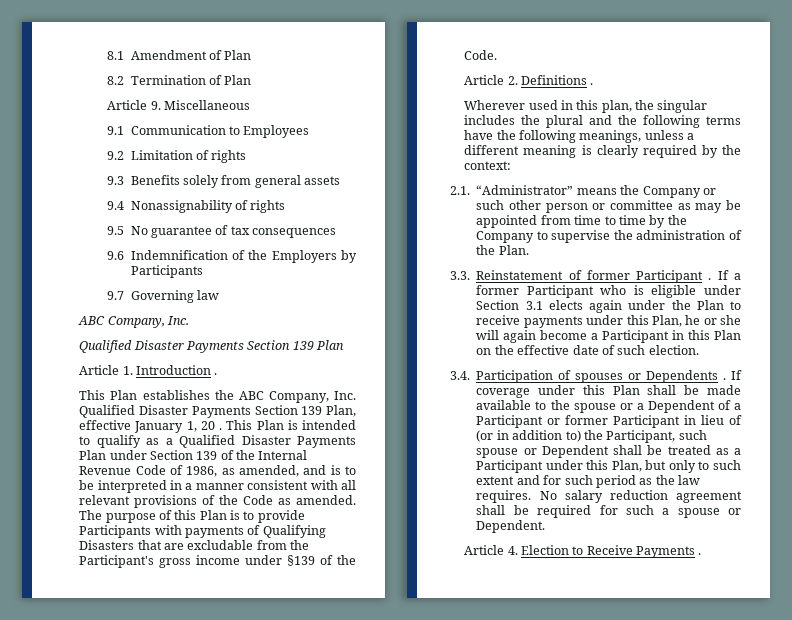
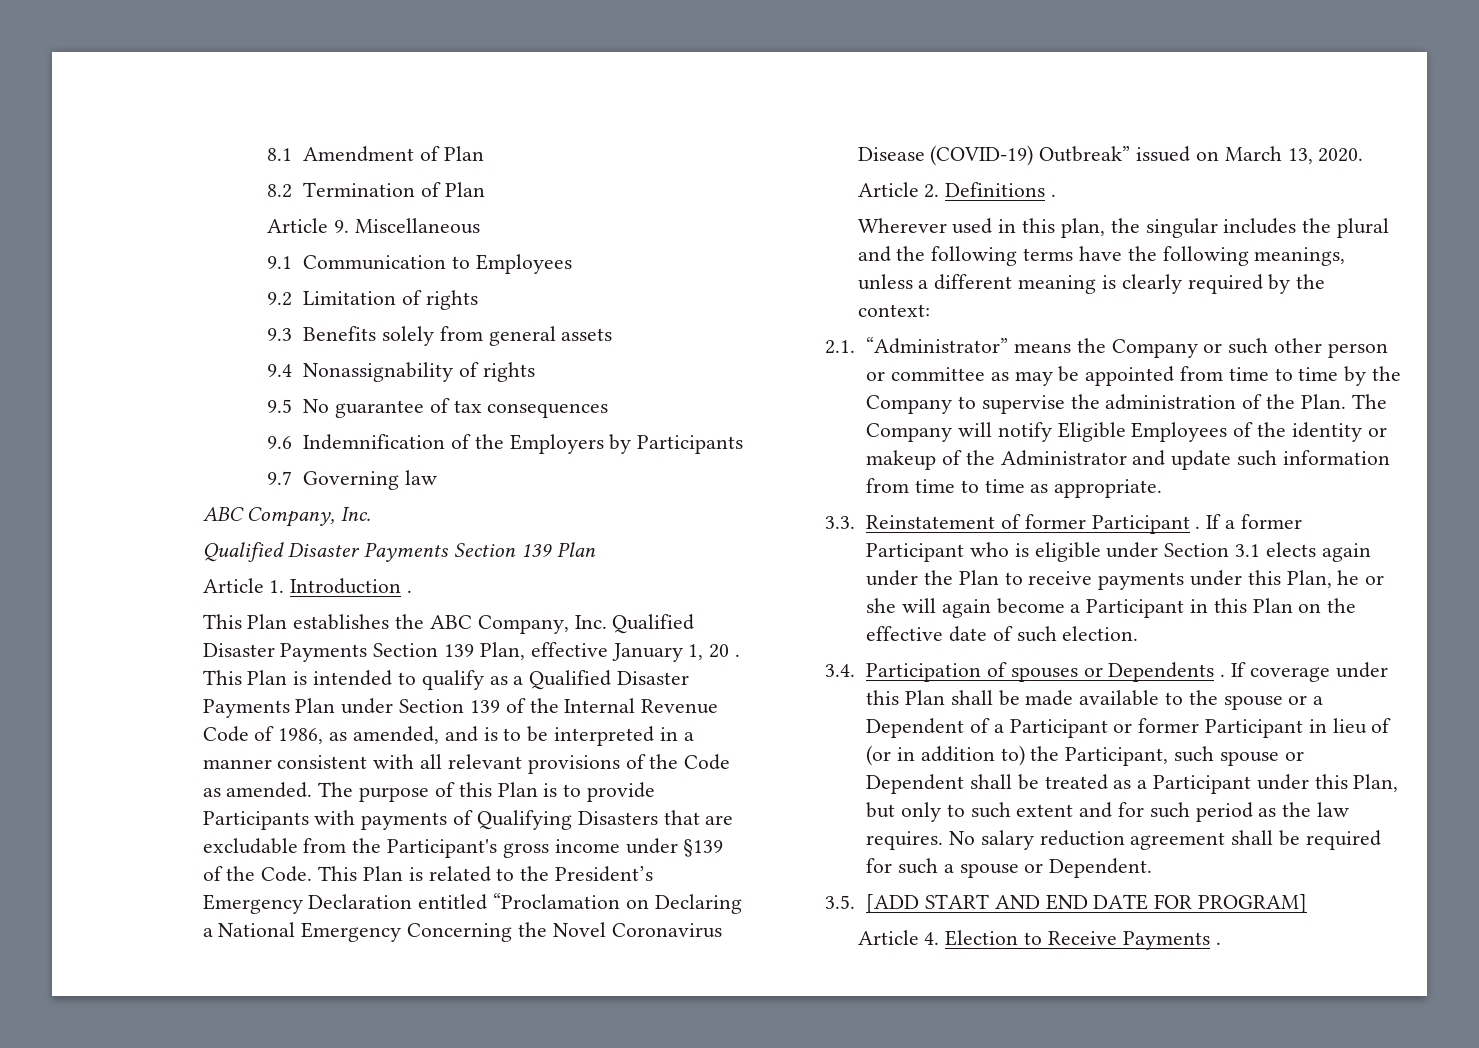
+ This Plan is related to the President’s Emergency Declaration entitled “Proclamation on Declaring a National Emergency Concerning the Novel Coronavirus Disease (COVID-19) Outbreak” issued on March 13, 2020.
+ The Company will notify Eligible Employees of the identity or makeup of the Administrator and update such information from time to time as appropriate.
+ 3.5. [ADD START AND END DATE FOR PROGRAM]

